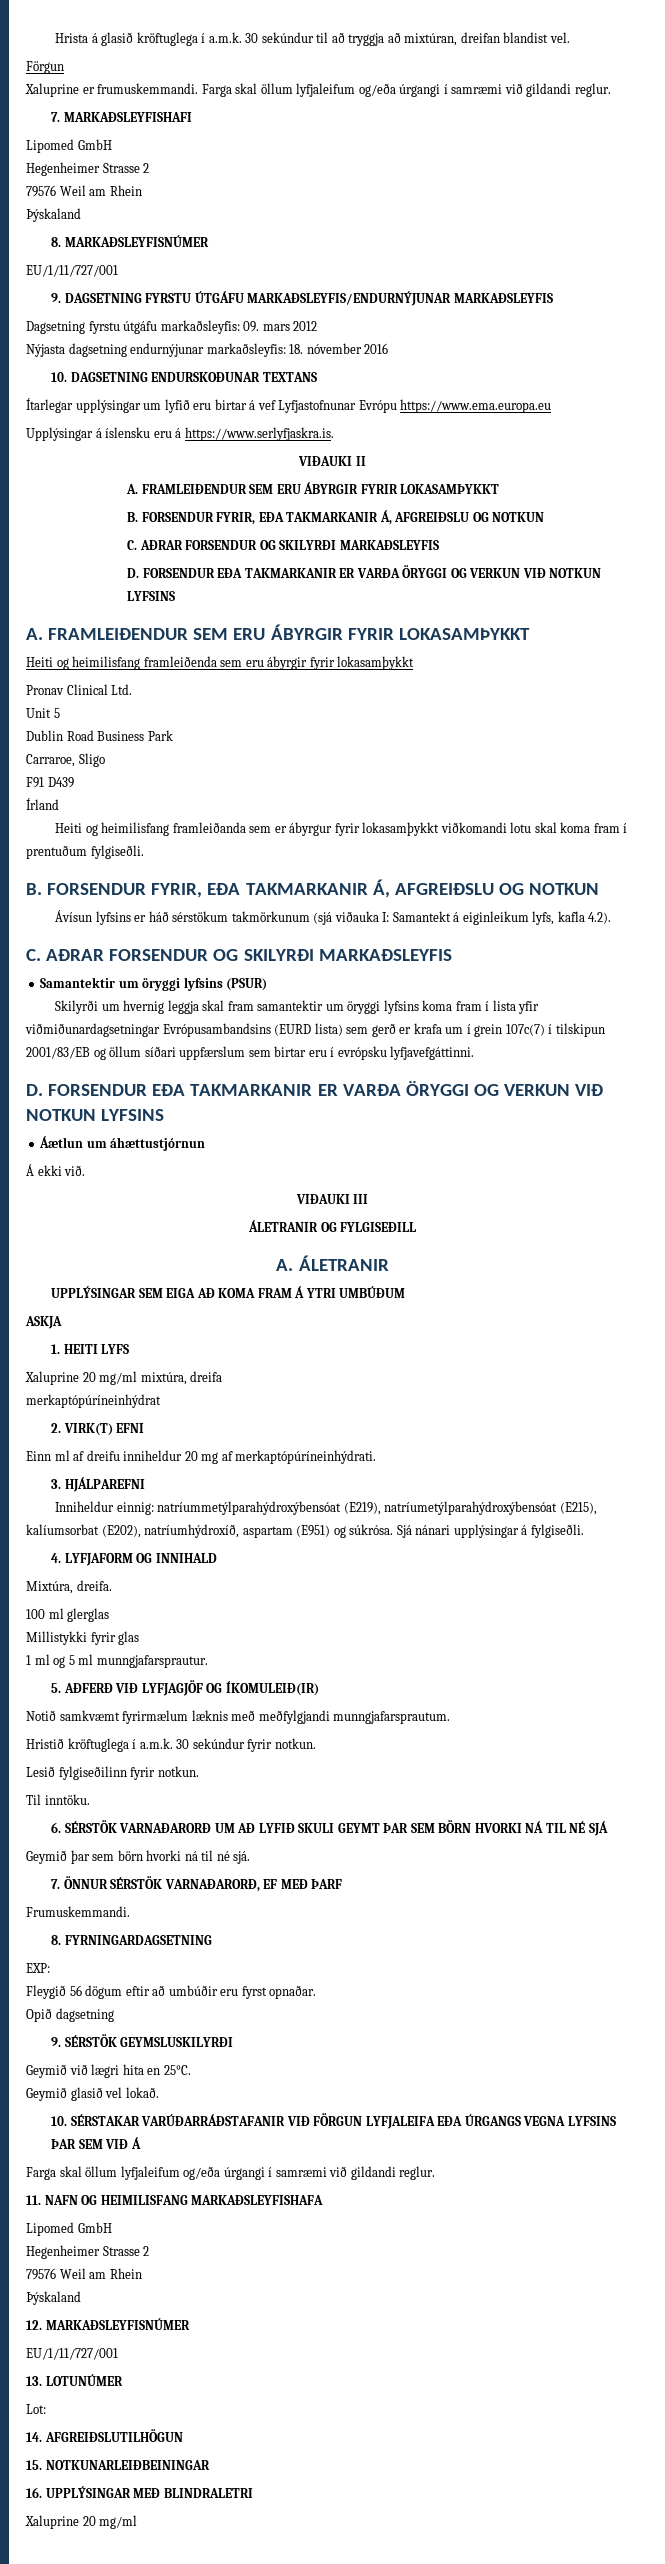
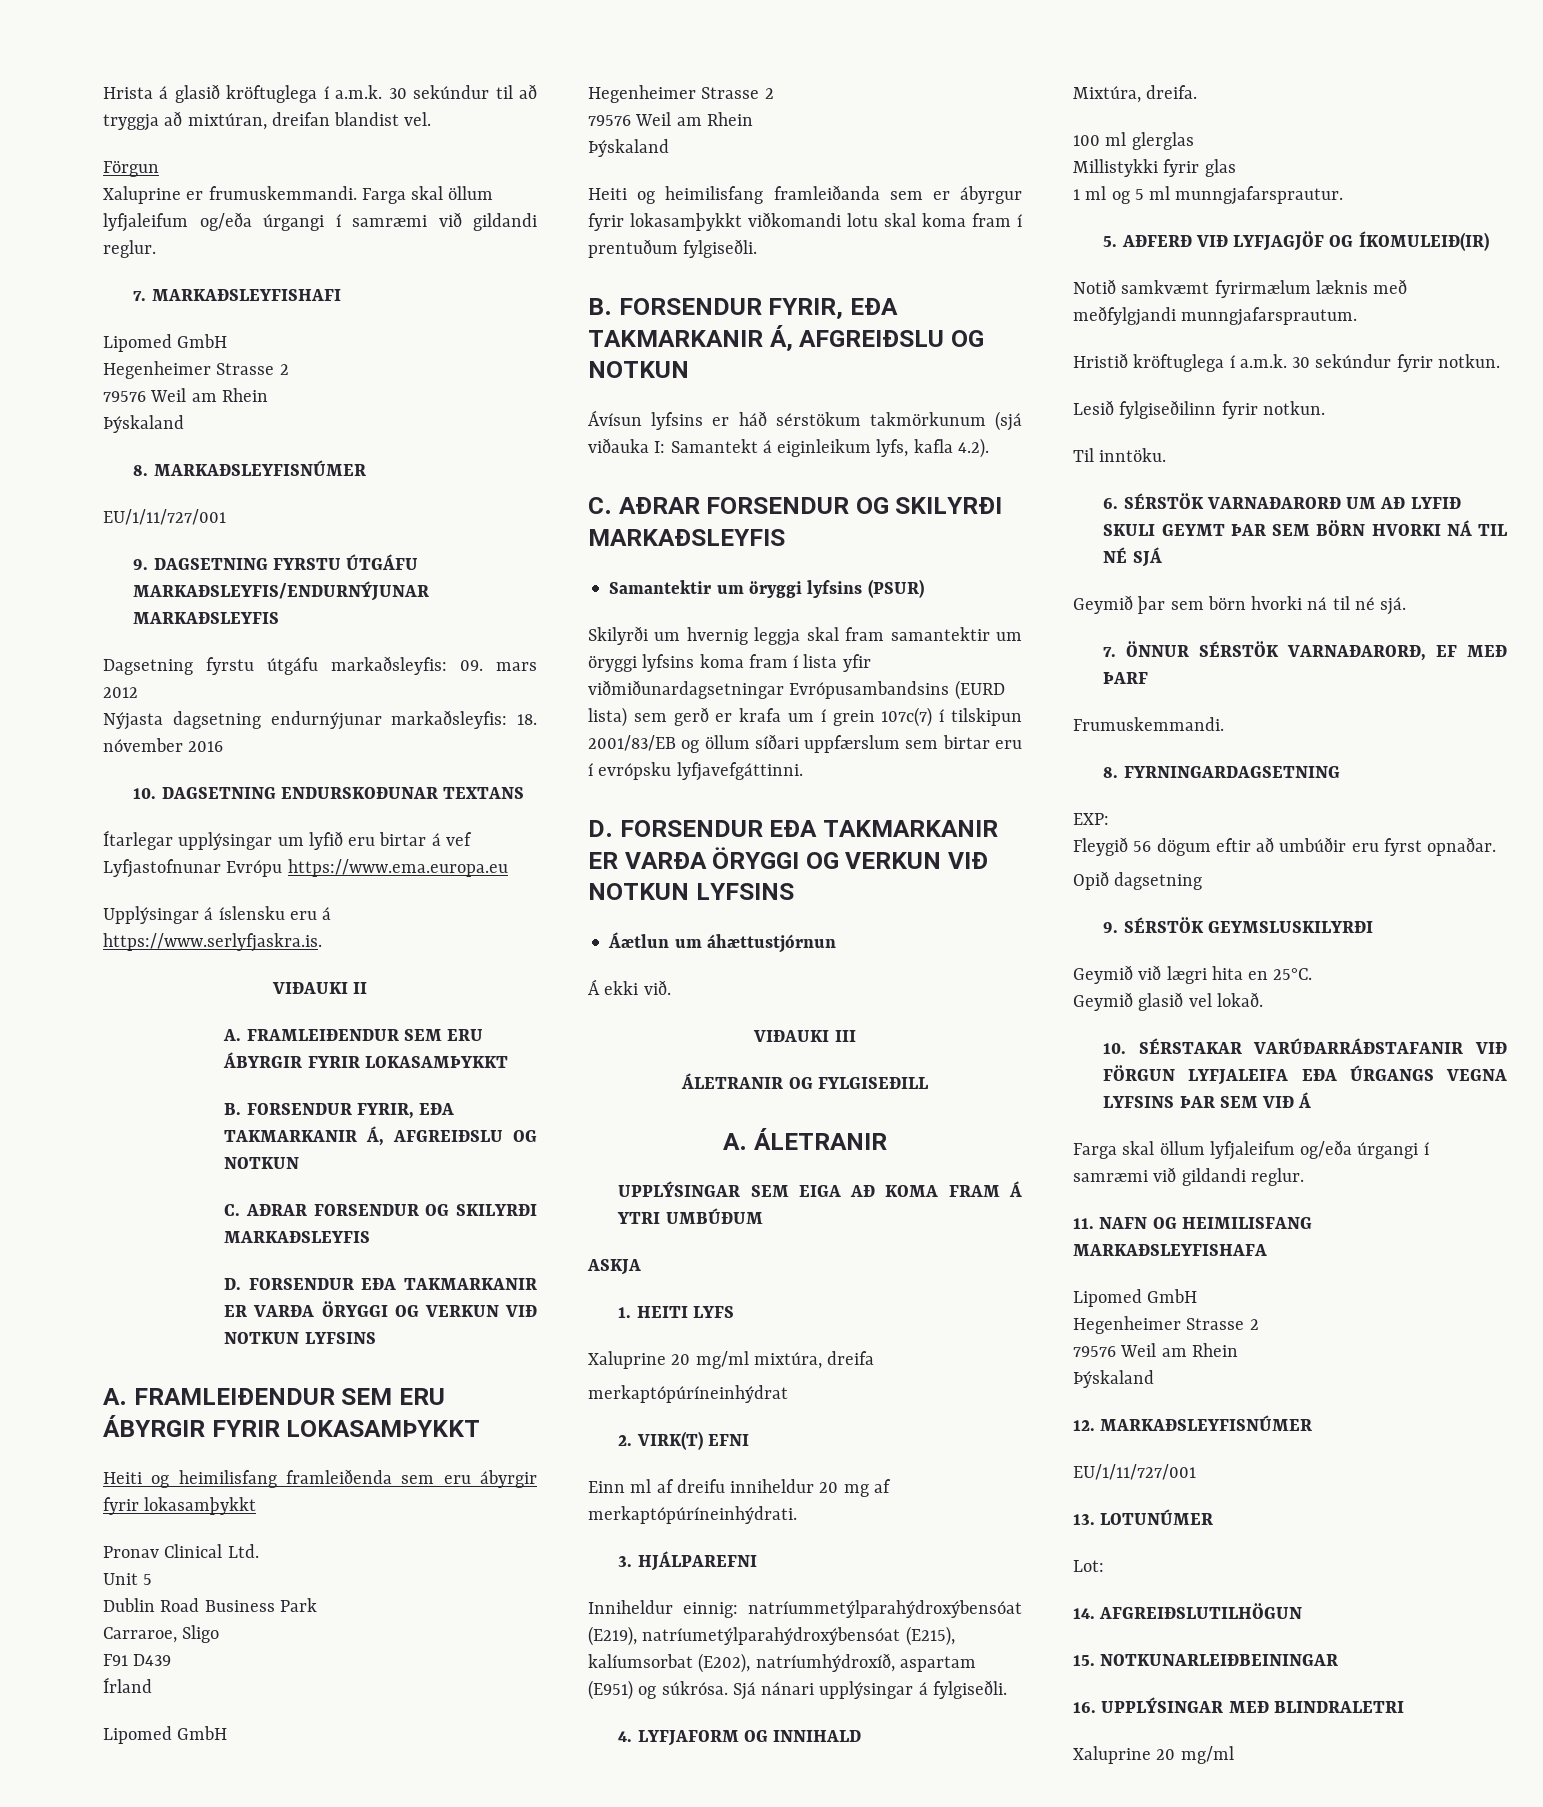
  Írland
+ Lipomed GmbH
+ Hegenheimer Strasse 2
+ 79576 Weil am Rhein
+ Þýskaland

